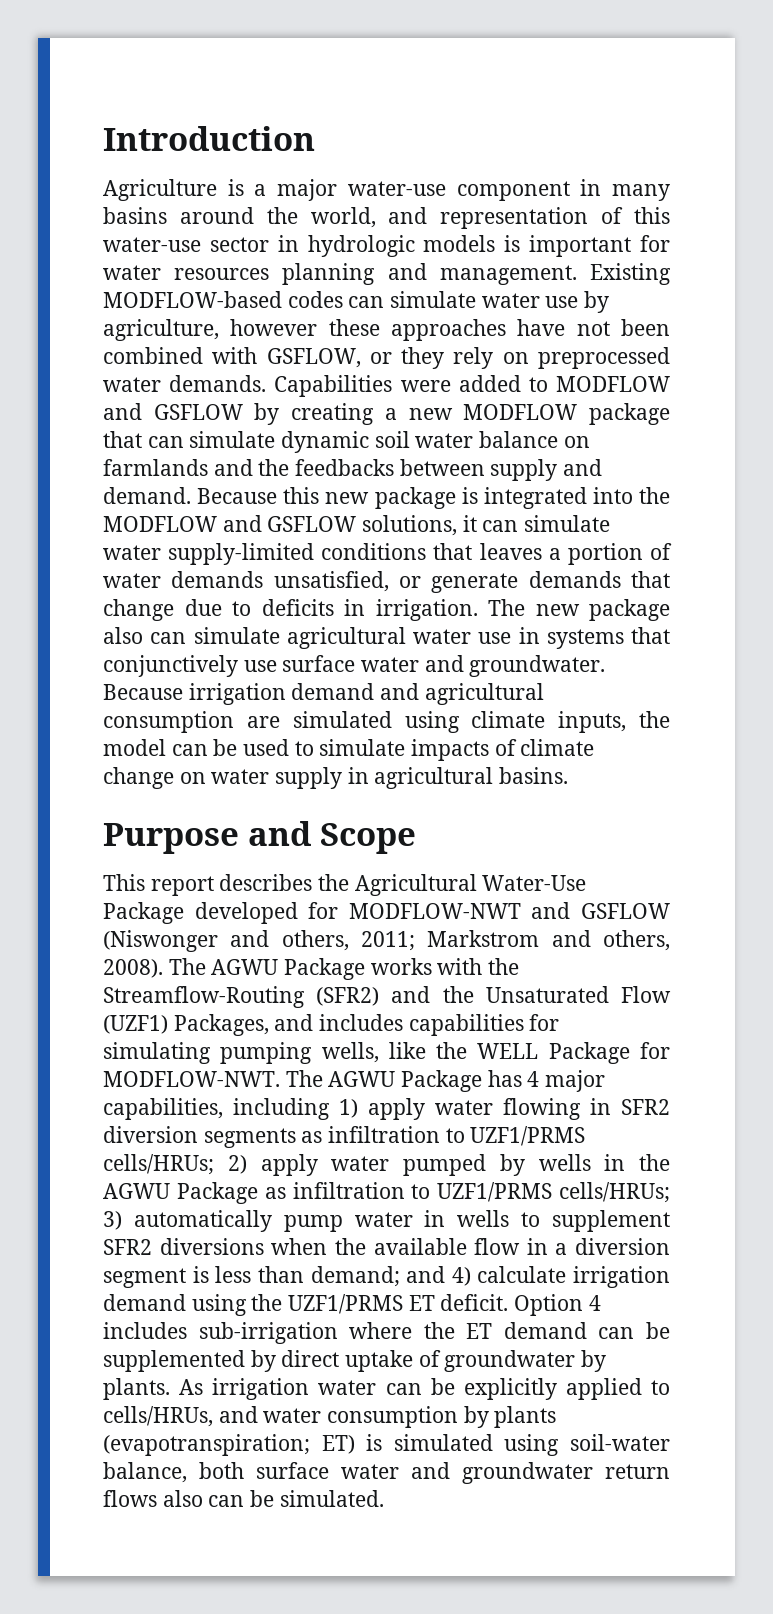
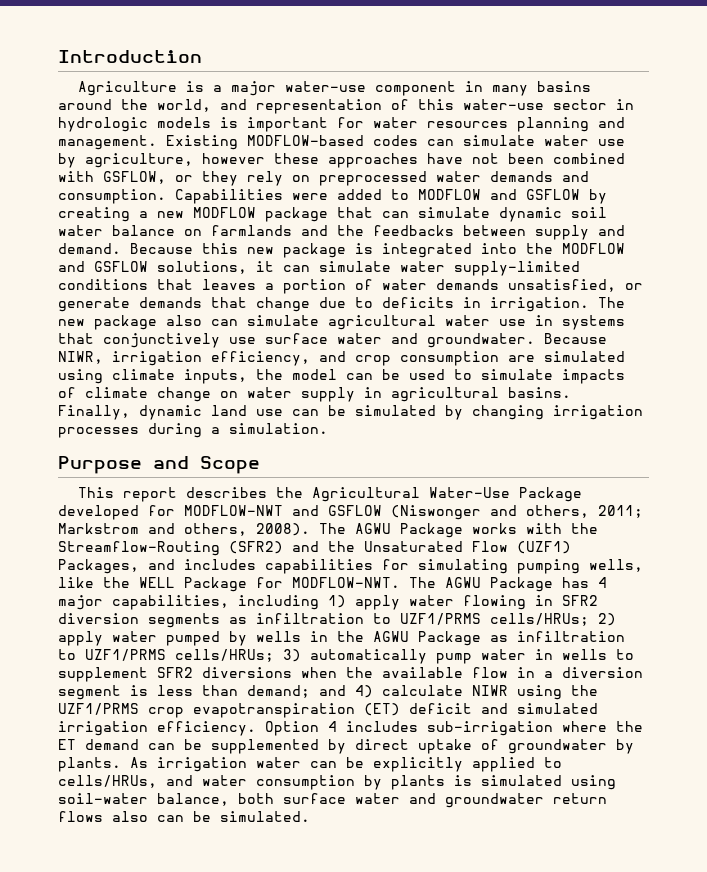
- Existing MODFLOW-based codes can simulate water use by agriculture, however these approaches have not been combined with GSFLOW, or they rely on preprocessed water demands.
+ Existing MODFLOW-based codes can simulate water use by agriculture, however these approaches have not been combined with GSFLOW, or they rely on preprocessed water demands and consumption.
- Because irrigation demand and agricultural consumption are simulated using climate inputs, the model can be used to simulate impacts of climate change on water supply in agricultural basins.
+ Because NIWR, irrigation efficiency, and crop consumption are simulated using climate inputs, the model can be used to simulate impacts of climate change on water supply in agricultural basins. Finally, dynamic land use can be simulated by changing irrigation processes during a simulation.
- and 4) calculate irrigation demand using the UZF1/PRMS ET deficit.
+ and 4) calculate NIWR using the UZF1/PRMS crop evapotranspiration (ET) deficit and simulated irrigation efficiency.
- As irrigation water can be explicitly applied to cells/HRUs, and water consumption by plants (evapotranspiration; ET) is simulated using soil-water balance, both surface water and groundwater return flows also can be simulated.
+ As irrigation water can be explicitly applied to cells/HRUs, and water consumption by plants is simulated using soil-water balance, both surface water and groundwater return flows also can be simulated.

